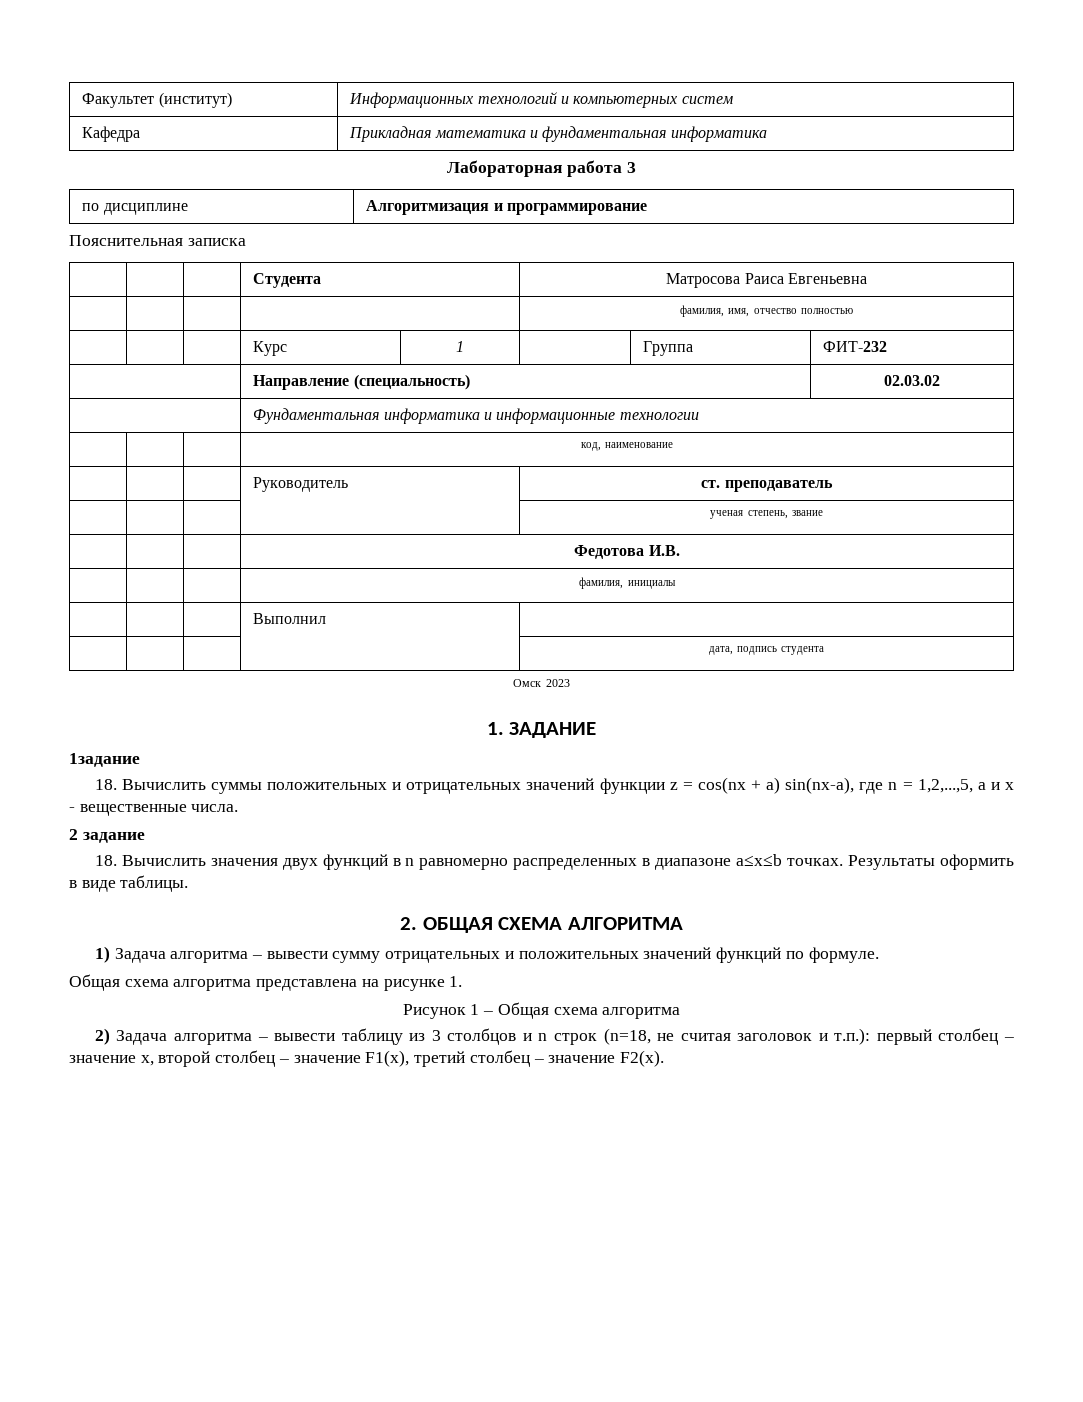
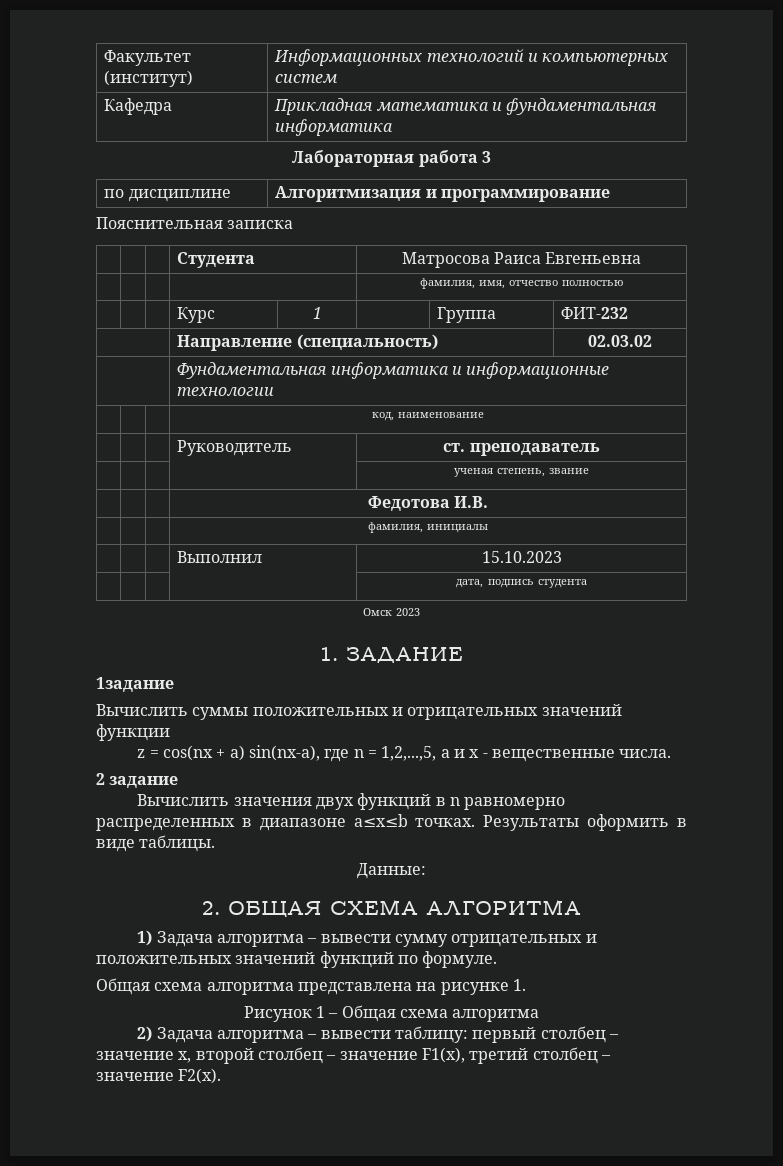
- | | | Выполнил |
+ | | | Выполнил | 15.10.2023
- 18. Вычислить суммы положительных и отрицательных значений функции z = cos(nx + a) sin(nx-a), где n = 1,2,...,5, a и x - вещественные числа.
+ Вычислить суммы положительных и отрицательных значений функции
+ z = cos(nx + a) sin(nx-a), где n = 1,2,...,5, a и x - вещественные числа.
- 18. Вычислить значения двух функций в n равномерно распределенных в диапазоне а≤x≤b точках.
+ Вычислить значения двух функций в n равномерно распределенных в диапазоне а≤x≤b точках.
+ Данные:
- 2) Задача алгоритма – вывести таблицу из 3 столбцов и n строк (n=18, не считая заголовок и т.п.): первый столбец – значение x, второй столбец – значение F1(x), третий столбец – значение F2(x).
+ 2) Задача алгоритма – вывести таблицу: первый столбец – значение x, второй столбец – значение F1(x), третий столбец – значение F2(x).

